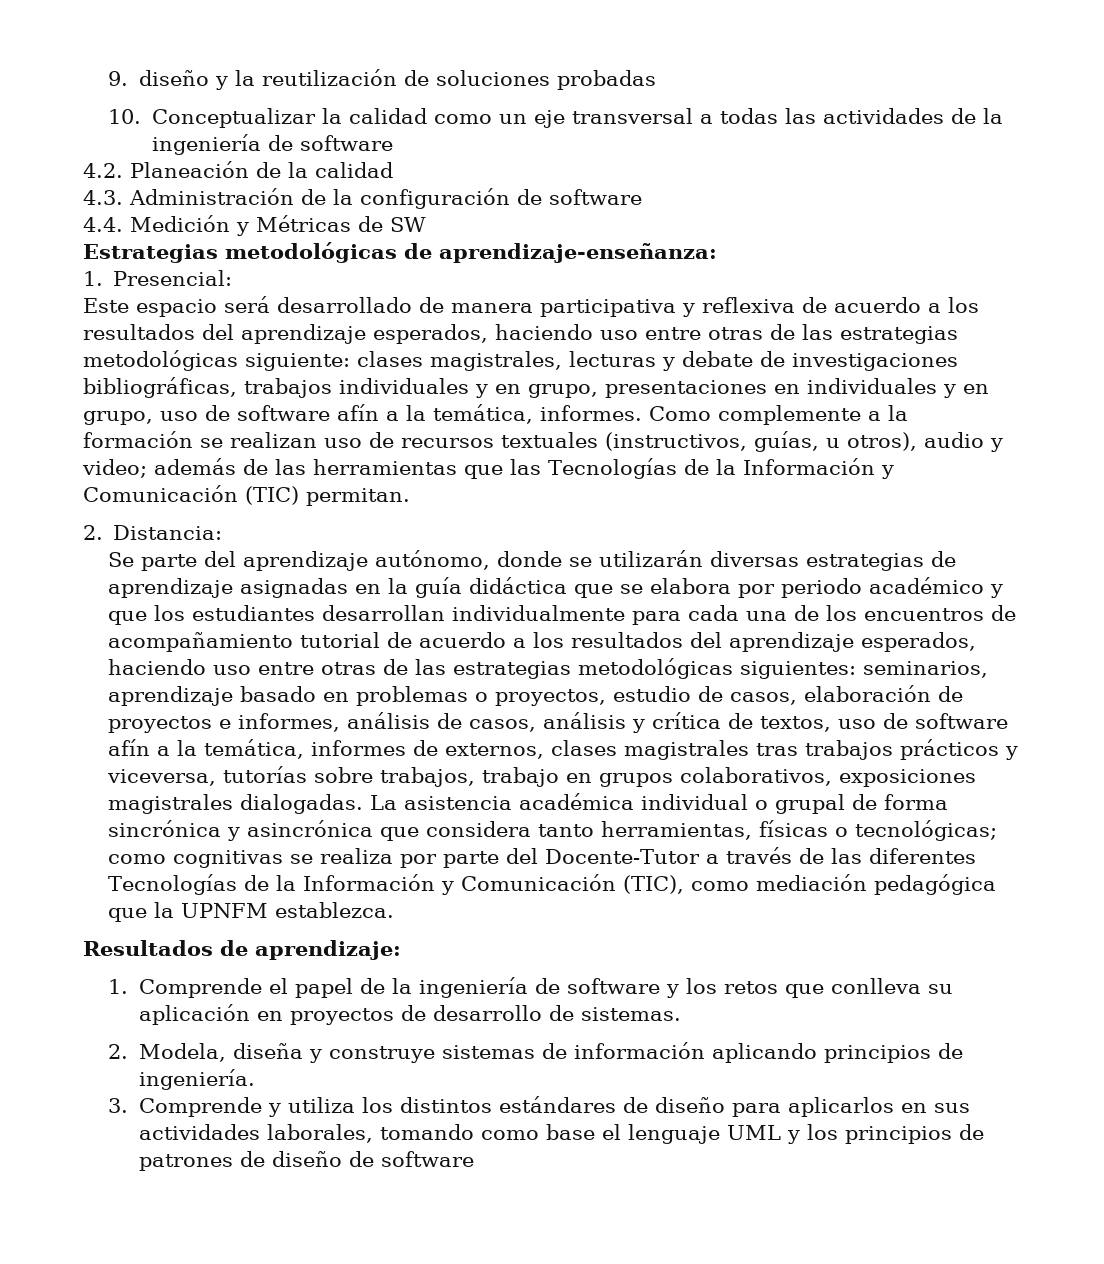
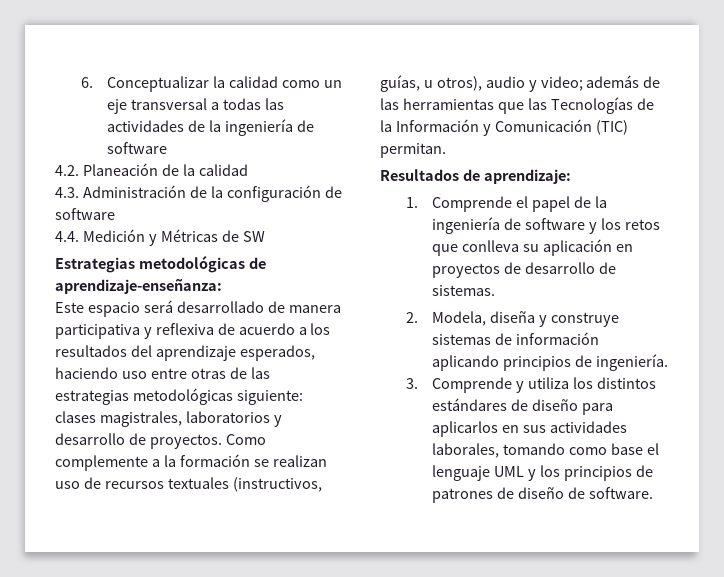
- 9. diseño y la reutilización de soluciones probadas
- 10. Conceptualizar la calidad como un eje transversal a todas las actividades de la ingeniería de software
+ 6. Conceptualizar la calidad como un eje transversal a todas las actividades de la ingeniería de software
- 1. Presencial:
- Este espacio será desarrollado de manera participativa y reflexiva de acuerdo a los resultados del aprendizaje esperados, haciendo uso entre otras de las estrategias metodológicas siguiente: clases magistrales, lecturas y debate de investigaciones bibliográficas, trabajos individuales y en grupo, presentaciones en individuales y en grupo, uso de software afín a la temática, informes.
+ Este espacio será desarrollado de manera participativa y reflexiva de acuerdo a los resultados del aprendizaje esperados, haciendo uso entre otras de las estrategias metodológicas siguiente: clases magistrales, laboratorios y desarrollo de proyectos.
- 2. Distancia:
- Se parte del aprendizaje autónomo, donde se utilizarán diversas estrategias de aprendizaje asignadas en la guía didáctica que se elabora por periodo académico y que los estudiantes desarrollan individualmente para cada una de los encuentros de acompañamiento tutorial de acuerdo a los resultados del aprendizaje esperados, haciendo uso entre otras de las estrategias metodológicas siguientes: seminarios, aprendizaje basado en problemas o proyectos, estudio de casos, elaboración de proyectos e informes, análisis de casos, análisis y crítica de textos, uso de software afín a la temática, informes de externos, clases magistrales tras trabajos prácticos y viceversa, tutorías sobre trabajos, trabajo en grupos colaborativos, exposiciones magistrales dialogadas. La asistencia académica individual o grupal de forma sincrónica y asincrónica que considera tanto herramientas, físicas o tecnológicas; como cognitivas se realiza por parte del Docente-Tutor a través de las diferentes Tecnologías de la Información y Comunicación (TIC), como mediación pedagógica que la UPNFM establezca.
- 3. Comprende y utiliza los distintos estándares de diseño para aplicarlos en sus actividades laborales, tomando como base el lenguaje UML y los principios de patrones de diseño de software
+ 3. Comprende y utiliza los distintos estándares de diseño para aplicarlos en sus actividades laborales, tomando como base el lenguaje UML y los principios de patrones de diseño de software.

